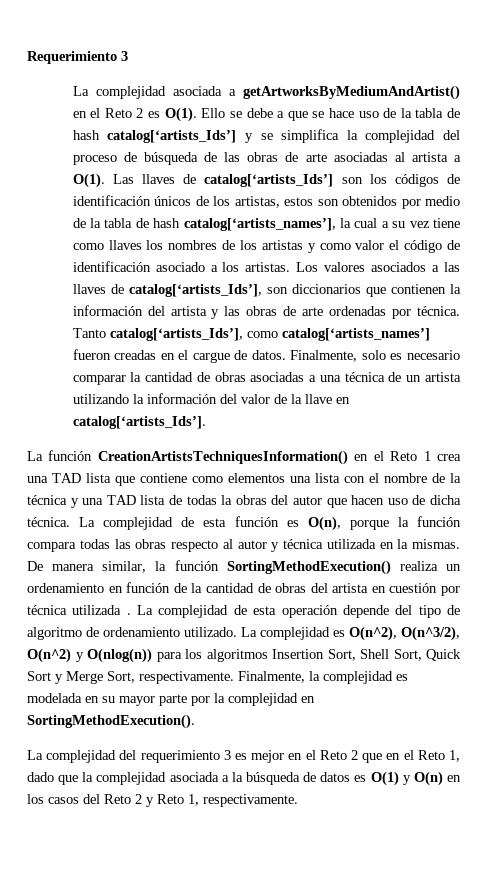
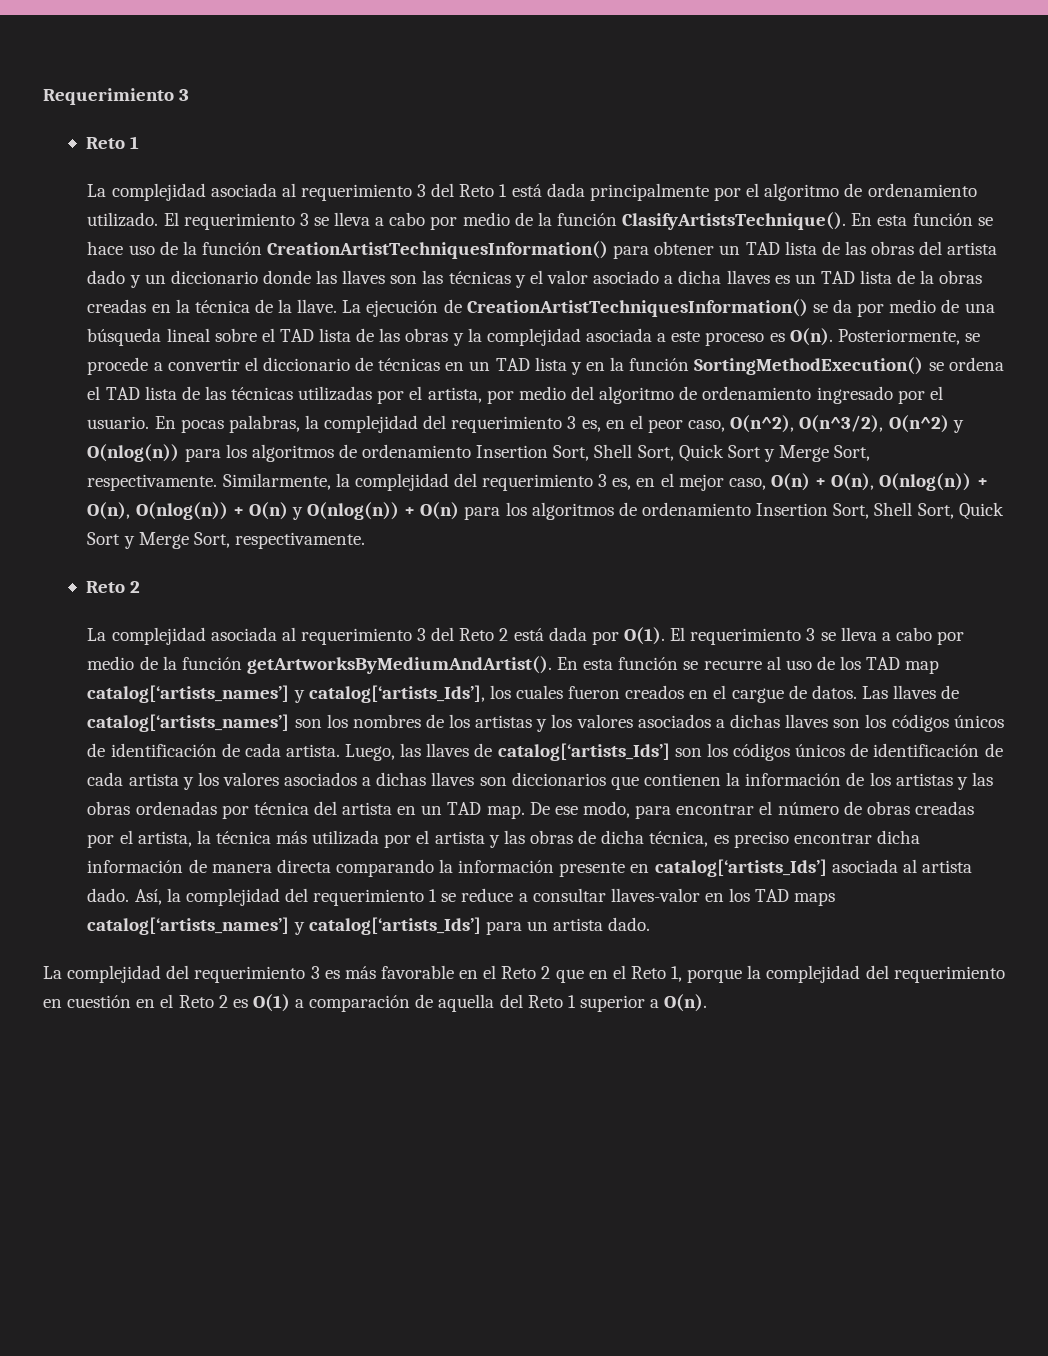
  Requerimiento 3
- La complejidad asociada a getArtworksByMediumAndArtist() en el Reto 2 es O(1). Ello se debe a que se hace uso de la tabla de hash catalog[‘artists_Ids’] y se simplifica la complejidad del proceso de búsqueda de las obras de arte asociadas al artista a O(1). Las llaves de catalog[‘artists_Ids’] son los códigos de identificación únicos de los artistas, estos son obtenidos por medio de la tabla de hash catalog[‘artists_names’], la cual a su vez tiene como llaves los nombres de los artistas y como valor el código de identificación asociado a los artistas. Los valores asociados a las llaves de catalog[‘artists_Ids’], son diccionarios que contienen la información del artista y las obras de arte ordenadas por técnica. Tanto catalog[‘artists_Ids’], como catalog[‘artists_names’] fueron creadas en el cargue de datos. Finalmente, solo es necesario comparar la cantidad de obras asociadas a una técnica de un artista utilizando la información del valor de la llave en catalog[‘artists_Ids’].
- La función CreationArtistsTechniquesInformation() en el Reto 1 crea una TAD lista que contiene como elementos una lista con el nombre de la técnica y una TAD lista de todas la obras del autor que hacen uso de dicha técnica. La complejidad de esta función es O(n), porque la función compara todas las obras respecto al autor y técnica utilizada en la mismas. De manera similar, la función SortingMethodExecution() realiza un ordenamiento en función de la cantidad de obras del artista en cuestión por técnica utilizada . La complejidad de esta operación depende del tipo de algoritmo de ordenamiento utilizado. La complejidad es O(n^2), O(n^3/2), O(n^2) y O(nlog(n)) para los algoritmos Insertion Sort, Shell Sort, Quick Sort y Merge Sort, respectivamente.
+ Reto 1
+ La complejidad asociada al requerimiento 3 del Reto 1 está dada principalmente por el algoritmo de ordenamiento utilizado. El requerimiento 3 se lleva a cabo por medio de la función ClasifyArtistsTechnique(). En esta función se hace uso de la función CreationArtistTechniquesInformation() para obtener un TAD lista de las obras del artista dado y un diccionario donde las llaves son las técnicas y el valor asociado a dicha llaves es un TAD lista de la obras creadas en la técnica de la llave. La ejecución de CreationArtistTechniquesInformation() se da por medio de una búsqueda lineal sobre el TAD lista de las obras y la complejidad asociada a este proceso es O(n). Posteriormente, se procede a convertir el diccionario de técnicas en un TAD lista y en la función SortingMethodExecution() se ordena el TAD lista de las técnicas utilizadas por el artista, por medio del algoritmo de ordenamiento ingresado por el usuario. En pocas palabras, la complejidad del requerimiento 3 es, en el peor caso, O(n^2), O(n^3/2), O(n^2) y O(nlog(n)) para los algoritmos de ordenamiento Insertion Sort, Shell Sort, Quick Sort y Merge Sort, respectivamente.
- Finalmente, la complejidad es modelada en su mayor parte por la complejidad en SortingMethodExecution().
+ Similarmente, la complejidad del requerimiento 3 es, en el mejor caso, O(n) + O(n), O(nlog(n)) + O(n), O(nlog(n)) + O(n) y O(nlog(n)) + O(n) para los algoritmos de ordenamiento Insertion Sort, Shell Sort, Quick Sort y Merge Sort, respectivamente.
+ Reto 2
+ La complejidad asociada al requerimiento 3 del Reto 2 está dada por O(1). El requerimiento 3 se lleva a cabo por medio de la función getArtworksByMediumAndArtist(). En esta función se recurre al uso de los TAD map catalog[‘artists_names’] y catalog[‘artists_Ids’], los cuales fueron creados en el cargue de datos. Las llaves de catalog[‘artists_names’] son los nombres de los artistas y los valores asociados a dichas llaves son los códigos únicos de identificación de cada artista. Luego, las llaves de catalog[‘artists_Ids’] son los códigos únicos de identificación de cada artista y los valores asociados a dichas llaves son diccionarios que contienen la información de los artistas y las obras ordenadas por técnica del artista en un TAD map. De ese modo, para encontrar el número de obras creadas por el artista, la técnica más utilizada por el artista y las obras de dicha técnica, es preciso encontrar dicha información de manera directa comparando la información presente en catalog[‘artists_Ids’] asociada al artista dado. Así, la complejidad del requerimiento 1 se reduce a consultar llaves-valor en los TAD maps catalog[‘artists_names’] y catalog[‘artists_Ids’] para un artista dado.
- La complejidad del requerimiento 3 es mejor en el Reto 2 que en el Reto 1, dado que la complejidad asociada a la búsqueda de datos es O(1) y O(n) en los casos del Reto 2 y Reto 1, respectivamente.
+ La complejidad del requerimiento 3 es más favorable en el Reto 2 que en el Reto 1, porque la complejidad del requerimiento en cuestión en el Reto 2 es O(1) a comparación de aquella del Reto 1 superior a O(n).

